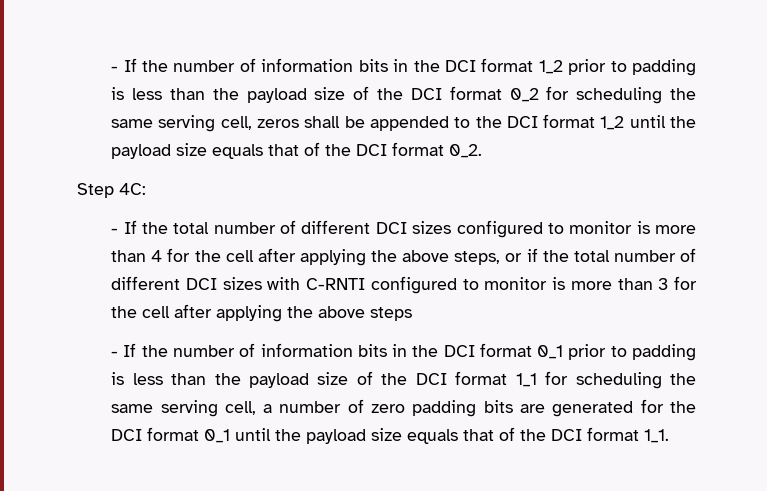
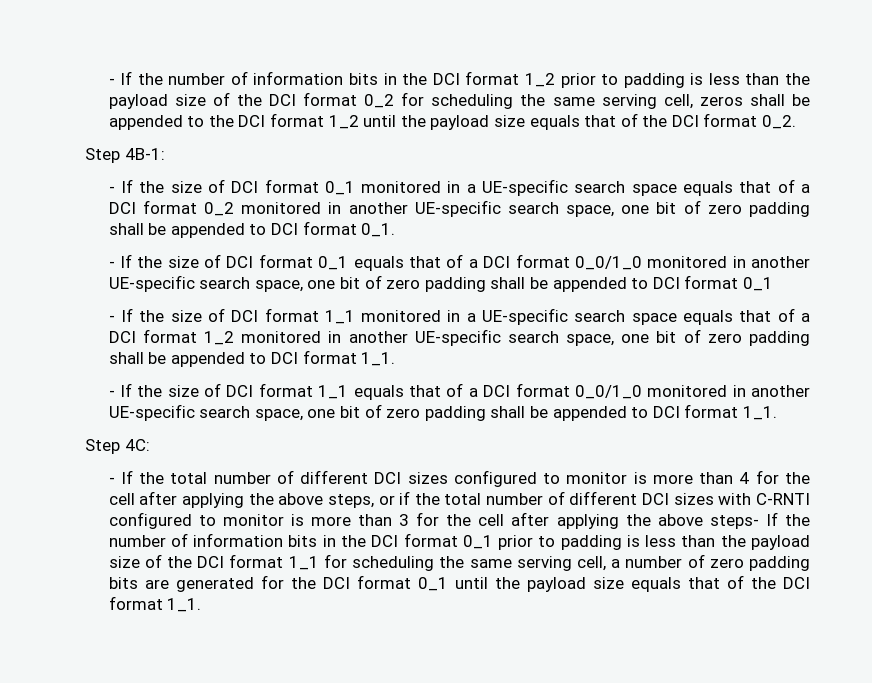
+ Step 4B-1:
+ - If the size of DCI format 0_1 monitored in a UE-specific search space equals that of a DCI format 0_2 monitored in another UE-specific search space, one bit of zero padding shall be appended to DCI format 0_1.
+ - If the size of DCI format 0_1 equals that of a DCI format 0_0/1_0 monitored in another UE-specific search space, one bit of zero padding shall be appended to DCI format 0_1
+ - If the size of DCI format 1_1 monitored in a UE-specific search space equals that of a DCI format 1_2 monitored in another UE-specific search space, one bit of zero padding shall be appended to DCI format 1_1.
+ - If the size of DCI format 1_1 equals that of a DCI format 0_0/1_0 monitored in another UE-specific search space, one bit of zero padding shall be appended to DCI format 1_1.
- - If the total number of different DCI sizes configured to monitor is more than 4 for the cell after applying the above steps, or if the total number of different DCI sizes with C-RNTI configured to monitor is more than 3 for the cell after applying the above steps
- - If the number of information bits in the DCI format 0_1 prior to padding is less than the payload size of the DCI format 1_1 for scheduling the same serving cell, a number of zero padding bits are generated for the DCI format 0_1 until the payload size equals that of the DCI format 1_1.
+ - If the total number of different DCI sizes configured to monitor is more than 4 for the cell after applying the above steps, or if the total number of different DCI sizes with C-RNTI configured to monitor is more than 3 for the cell after applying the above steps- If the number of information bits in the DCI format 0_1 prior to padding is less than the payload size of the DCI format 1_1 for scheduling the same serving cell, a number of zero padding bits are generated for the DCI format 0_1 until the payload size equals that of the DCI format 1_1.

